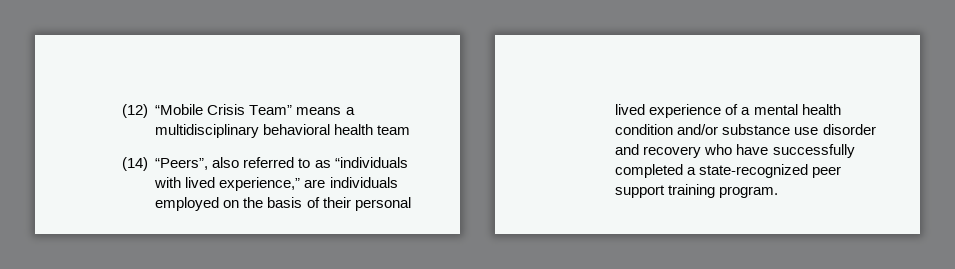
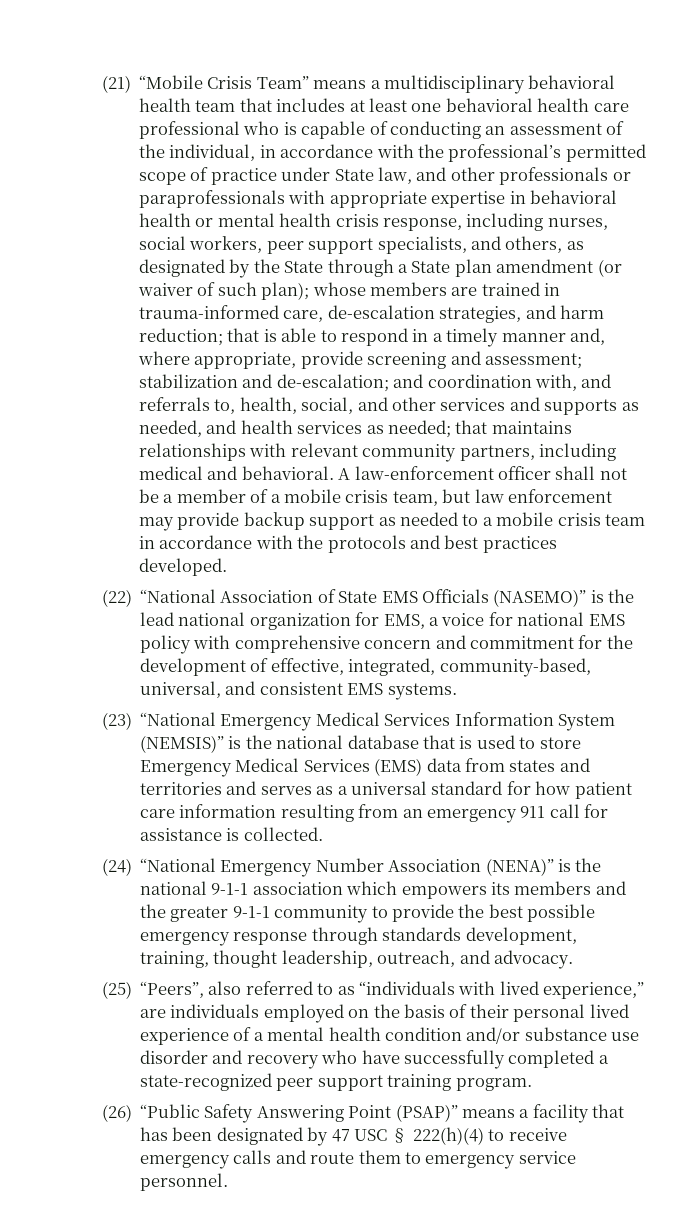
- (12) “Mobile Crisis Team” means a multidisciplinary behavioral health team
- (14) “Peers”, also referred to as “individuals with lived experience,” are individuals employed on the basis of their personal lived experience of a mental health condition and/or substance use disorder and recovery who have successfully completed a state-recognized peer support training program.
+ (21) “Mobile Crisis Team” means a multidisciplinary behavioral health team that includes at least one behavioral health care professional who is capable of conducting an assessment of the individual, in accordance with the professional’s permitted scope of practice under State law, and other professionals or paraprofessionals with appropriate expertise in behavioral health or mental health crisis response, including nurses, social workers, peer support specialists, and others, as designated by the State through a State plan amendment (or waiver of such plan); whose members are trained in trauma-informed care, de-escalation strategies, and harm reduction; that is able to respond in a timely manner and, where appropriate, provide screening and assessment; stabilization and de-escalation; and coordination with, and referrals to, health, social, and other services and supports as needed, and health services as needed; that maintains relationships with relevant community partners, including medical and behavioral. A law-enforcement officer shall not be a member of a mobile crisis team, but law enforcement may provide backup support as needed to a mobile crisis team in accordance with the protocols and best practices developed.
+ (22) “National Association of State EMS Officials (NASEMO)” is the lead national organization for EMS, a voice for national EMS policy with comprehensive concern and commitment for the development of effective, integrated, community-based, universal, and consistent EMS systems.
+ (23) “National Emergency Medical Services Information System (NEMSIS)” is the national database that is used to store Emergency Medical Services (EMS) data from states and territories and serves as a universal standard for how patient care information resulting from an emergency 911 call for assistance is collected.
+ (24) “National Emergency Number Association (NENA)” is the national 9-1-1 association which empowers its members and the greater 9-1-1 community to provide the best possible emergency response through standards development, training, thought leadership, outreach, and advocacy.
+ (25) “Peers”, also referred to as “individuals with lived experience,” are individuals employed on the basis of their personal lived experience of a mental health condition and/or substance use disorder and recovery who have successfully completed a state-recognized peer support training program.
+ (26) “Public Safety Answering Point (PSAP)” means a facility that has been designated by 47 USC § 222(h)(4) to receive emergency calls and route them to emergency service personnel.

